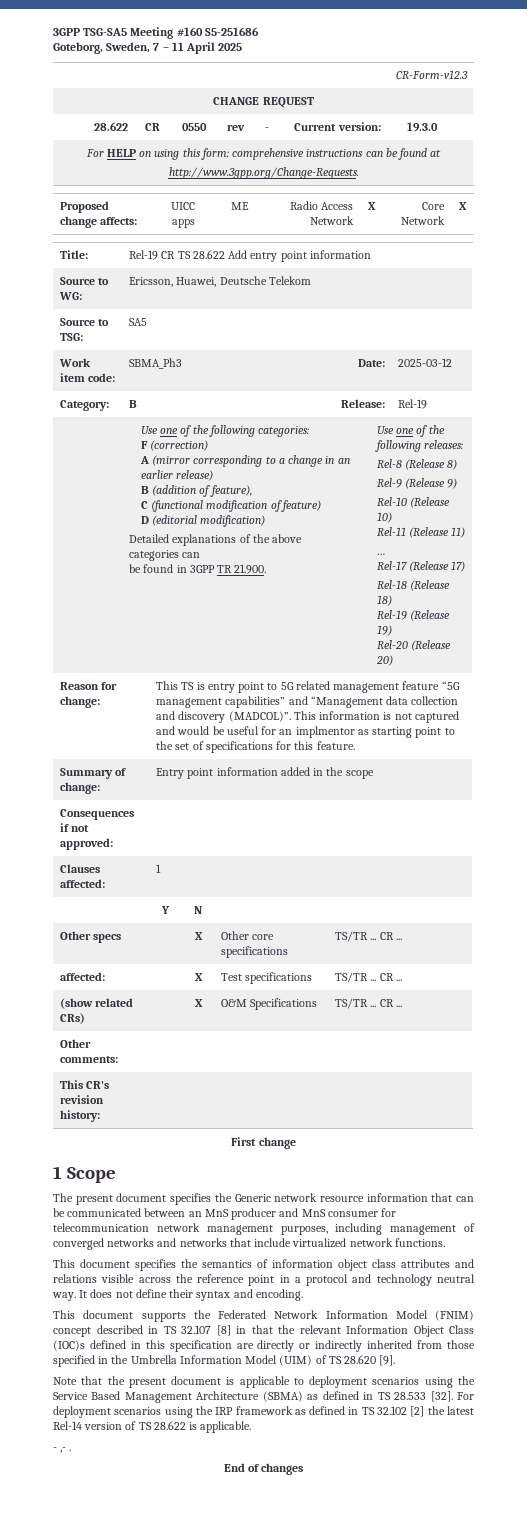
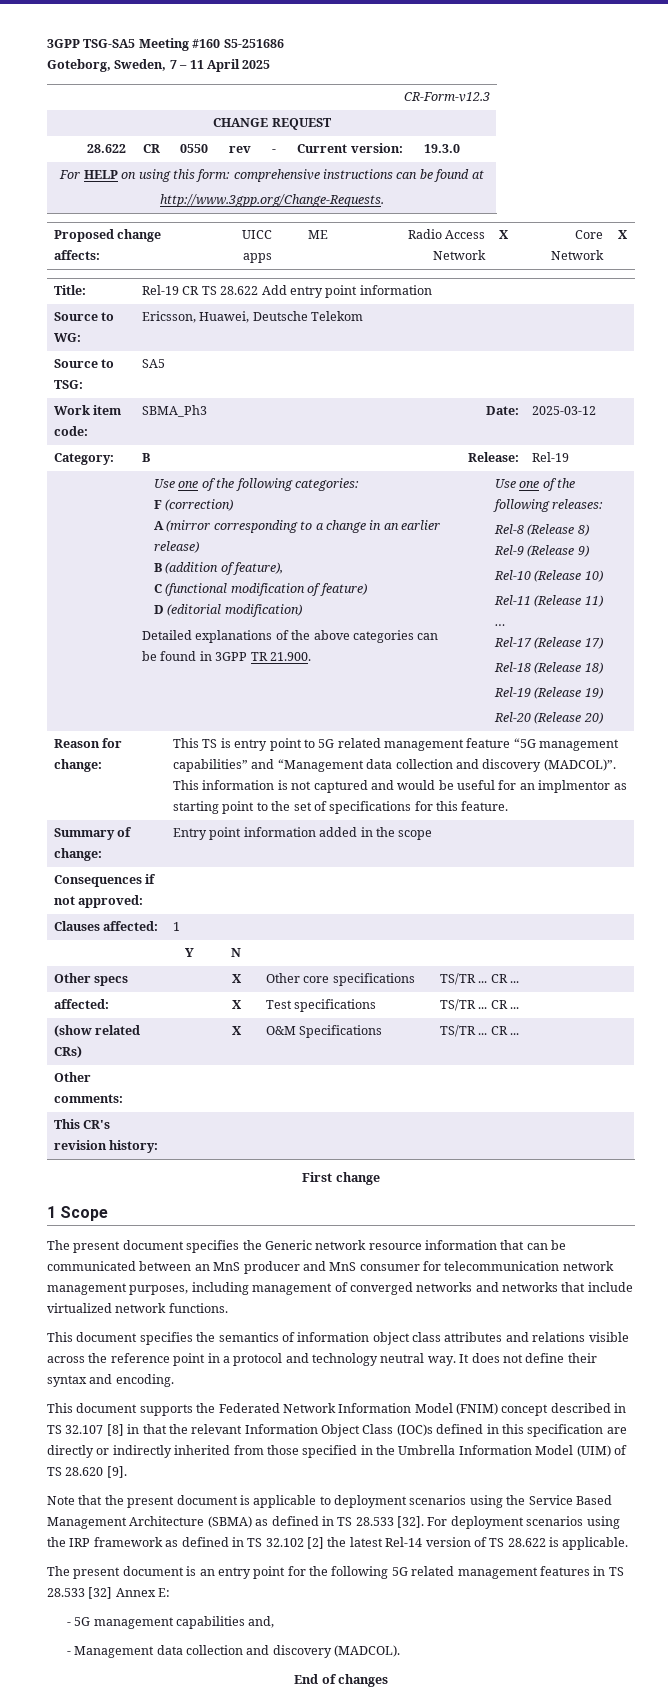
- - ,- .
+ The present document is an entry point for the following 5G related management features in TS 28.533 [32] Annex E:
+ - 5G management capabilities and,
+ - Management data collection and discovery (MADCOL).

